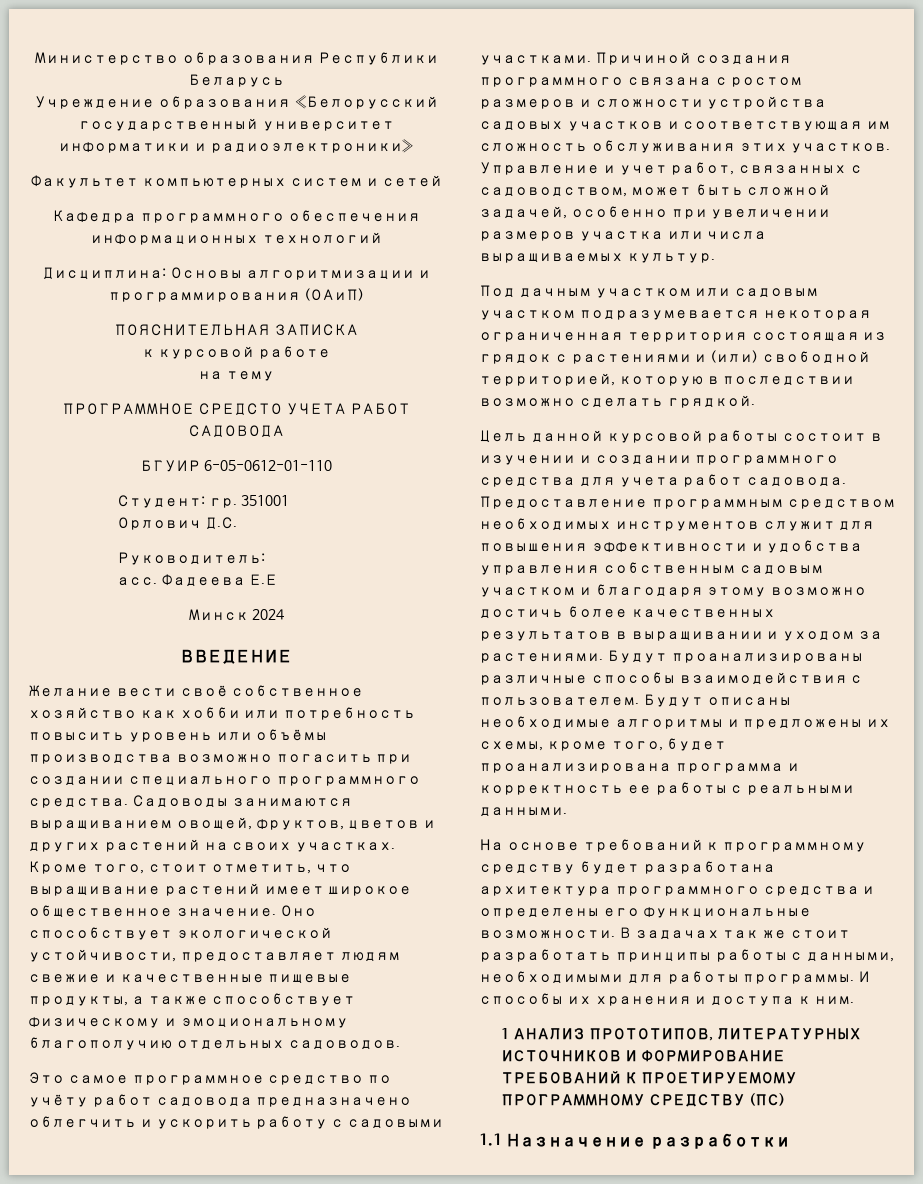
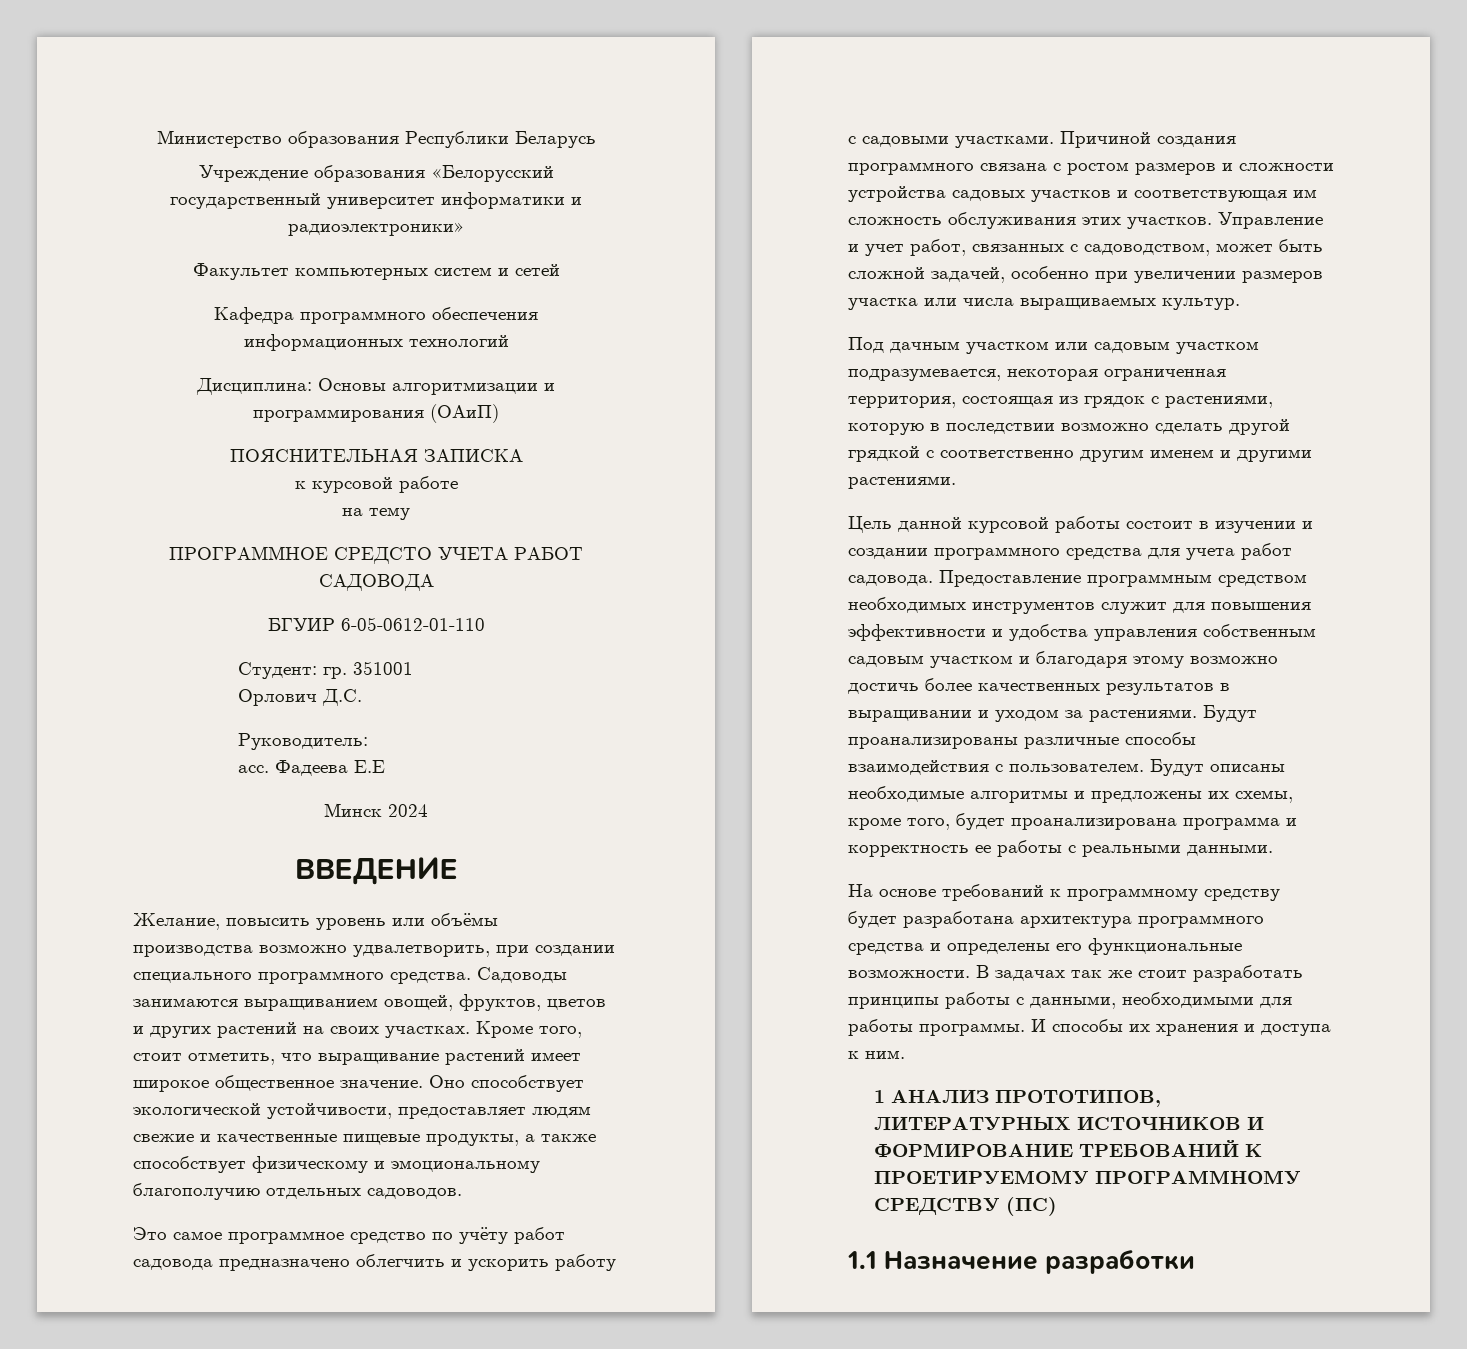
- Желание вести своё собственное хозяйство как хобби или потребность повысить уровень или объёмы производства возможно погасить при создании специального программного средства.
+ Желание, повысить уровень или объёмы производства возможно удвалетворить, при создании специального программного средства.
- Под дачным участком или садовым участком подразумевается некоторая ограниченная территория состоящая из грядок с растениями и (или) свободной территорией, которую в последствии возможно сделать грядкой.
+ Под дачным участком или садовым участком подразумевается, некоторая ограниченная территория, состоящая из грядок с растениями, которую в последствии возможно сделать другой грядкой с соответственно другим именем и другими растениями.

